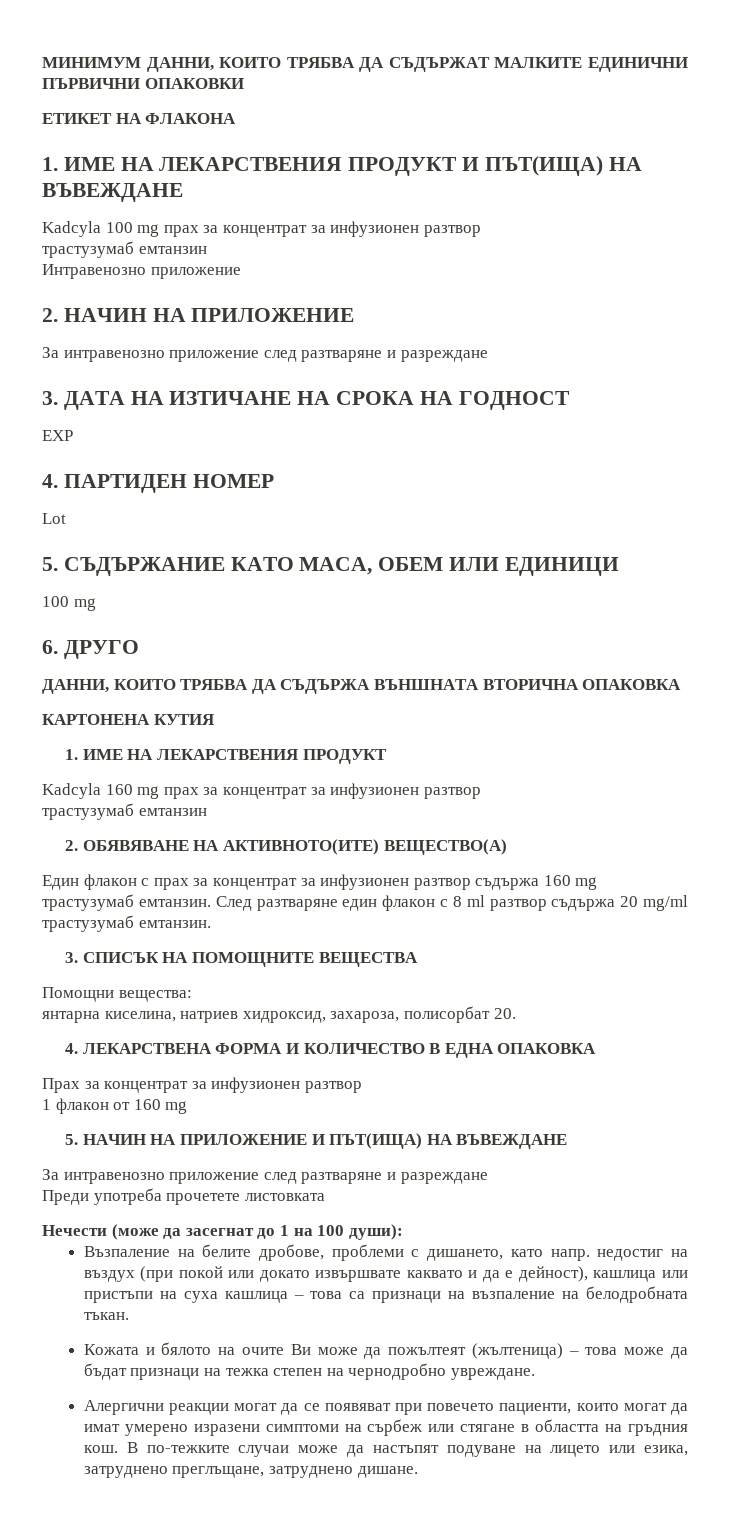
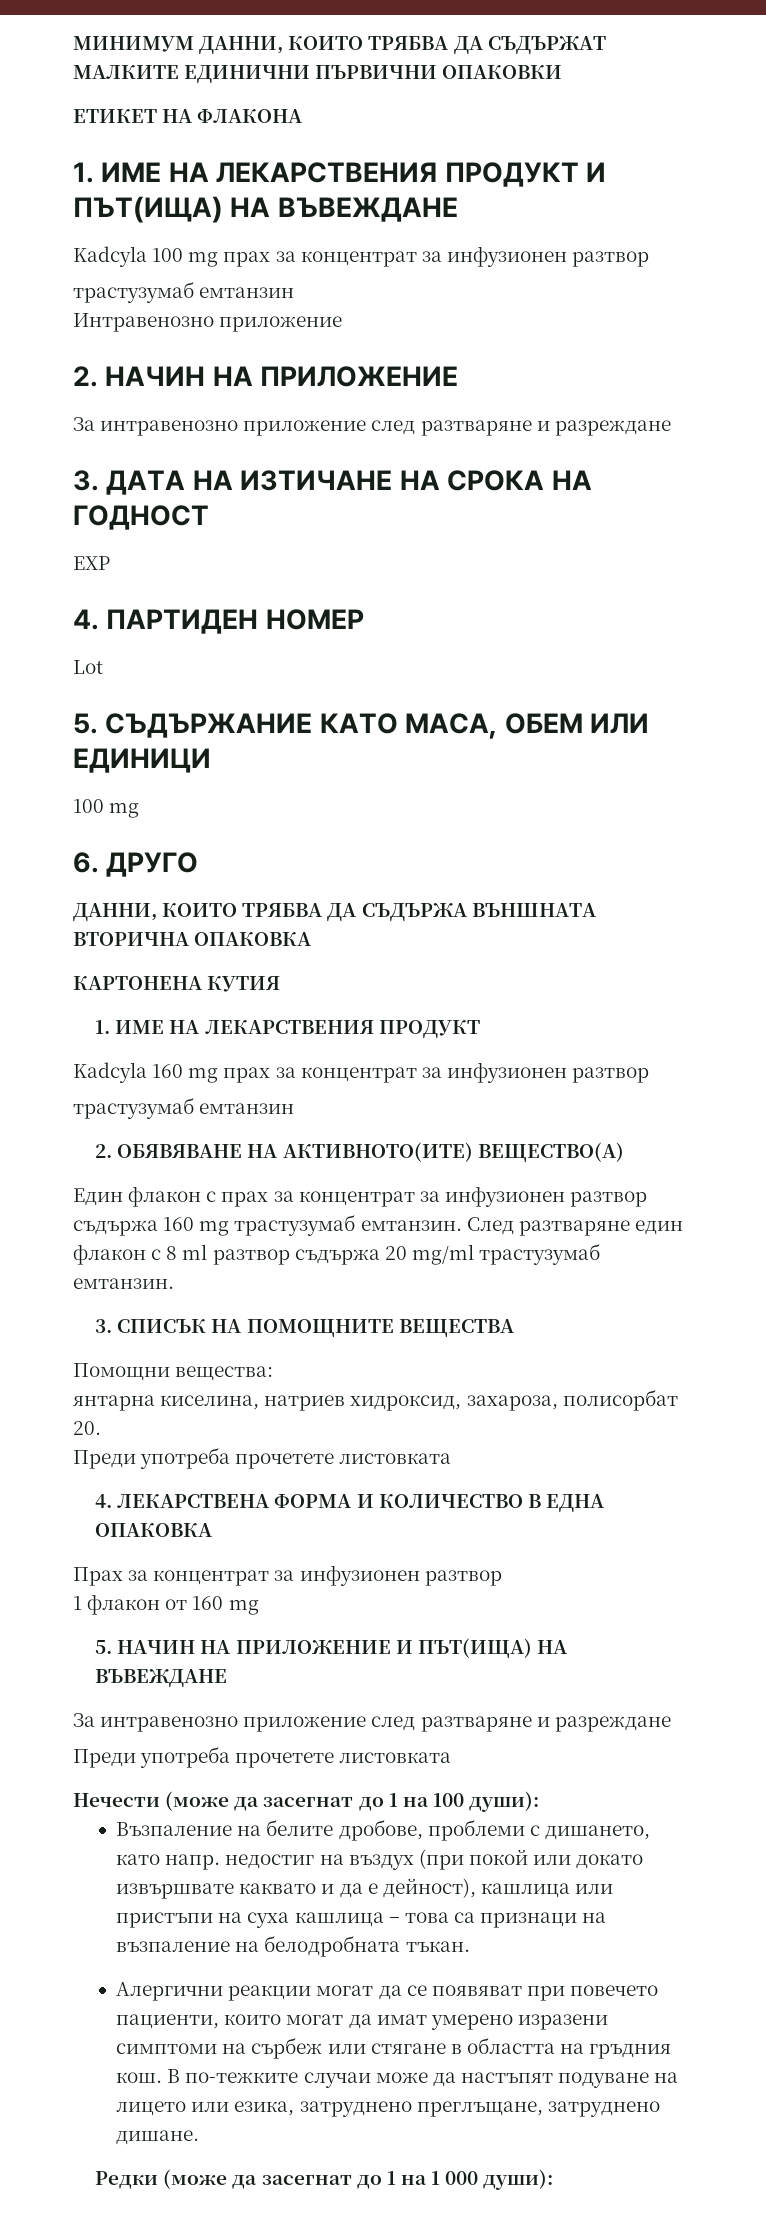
  янтарна киселина, натриев хидроксид, захароза, полисорбат 20.
+ Преди употреба прочетете листовката
- Кожата и бялото на очите Ви може да пожълтеят (жълтеница) – това може да бъдат признаци на тежка степен на чернодробно увреждане.
+ Редки (може да засегнат до 1 на 1 000 души):

